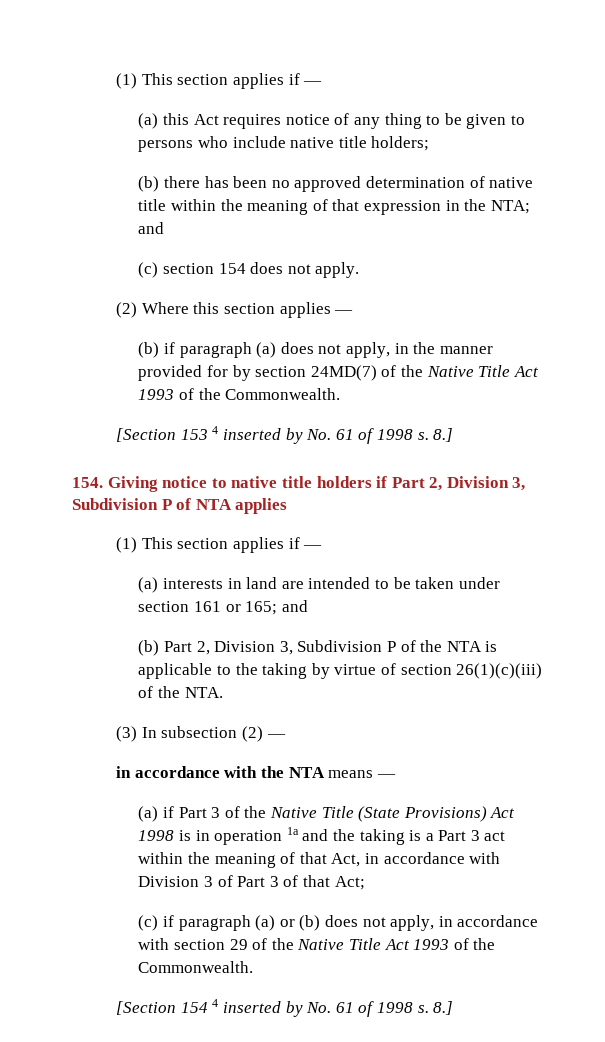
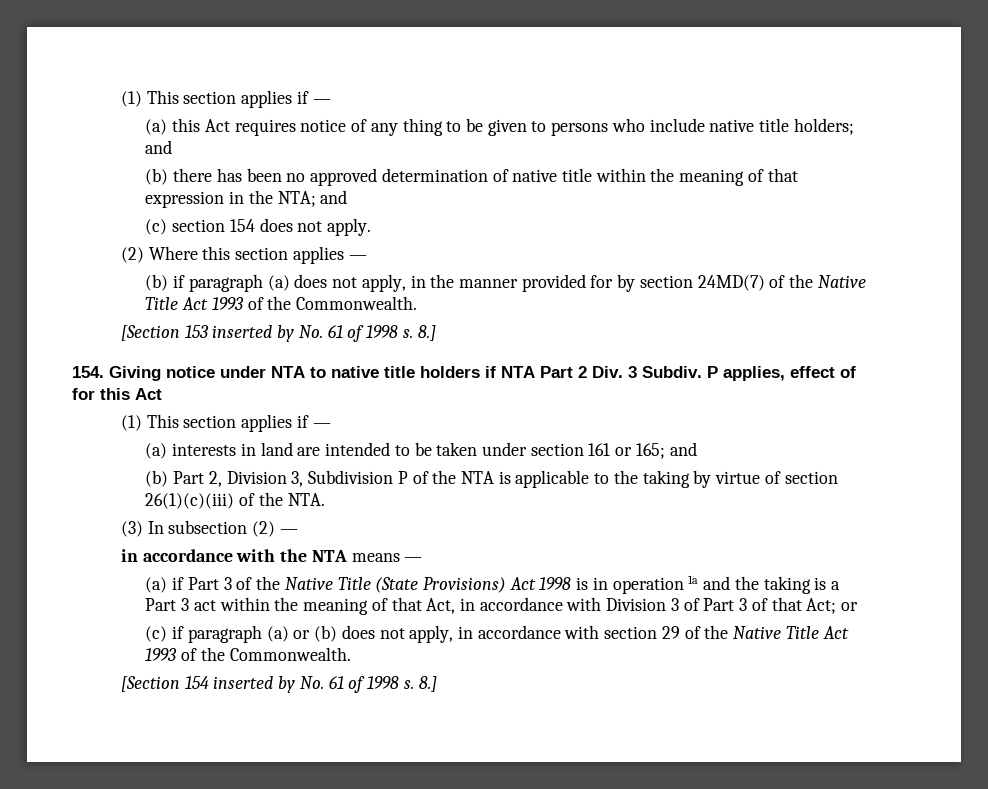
- (a) this Act requires notice of any thing to be given to persons who include native title holders;
+ (a) this Act requires notice of any thing to be given to persons who include native title holders; and
- [Section 153 4 inserted by No. 61 of 1998 s.
+ [Section 153 inserted by No. 61 of 1998 s.
- 154. Giving notice to native title holders if Part 2, Division 3, Subdivision P of NTA applies
+ 154. Giving notice under NTA to native title holders if NTA Part 2 Div. 3 Subdiv. P applies, effect of for this Act
- (a) if Part 3 of the Native Title (State Provisions) Act 1998 is in operation 1a and the taking is a Part 3 act within the meaning of that Act, in accordance with Division 3 of Part 3 of that Act;
+ (a) if Part 3 of the Native Title (State Provisions) Act 1998 is in operation 1a and the taking is a Part 3 act within the meaning of that Act, in accordance with Division 3 of Part 3 of that Act; or
- [Section 154 4 inserted by No. 61 of 1998 s.
+ [Section 154 inserted by No. 61 of 1998 s.

